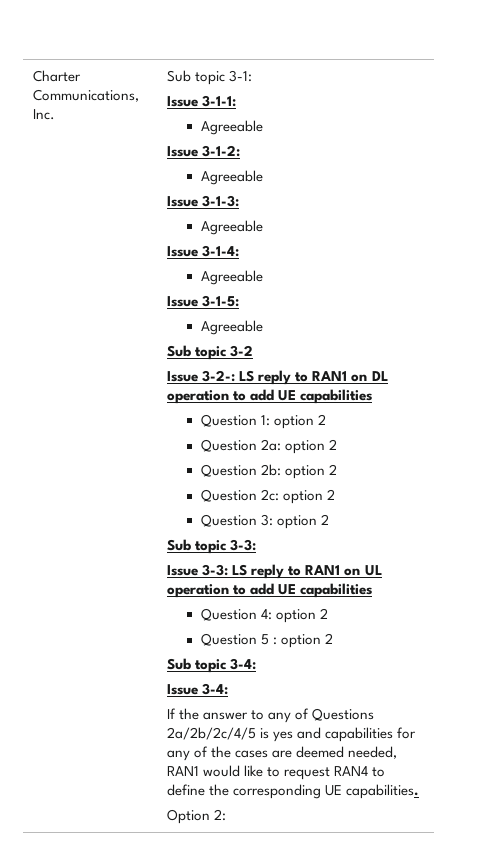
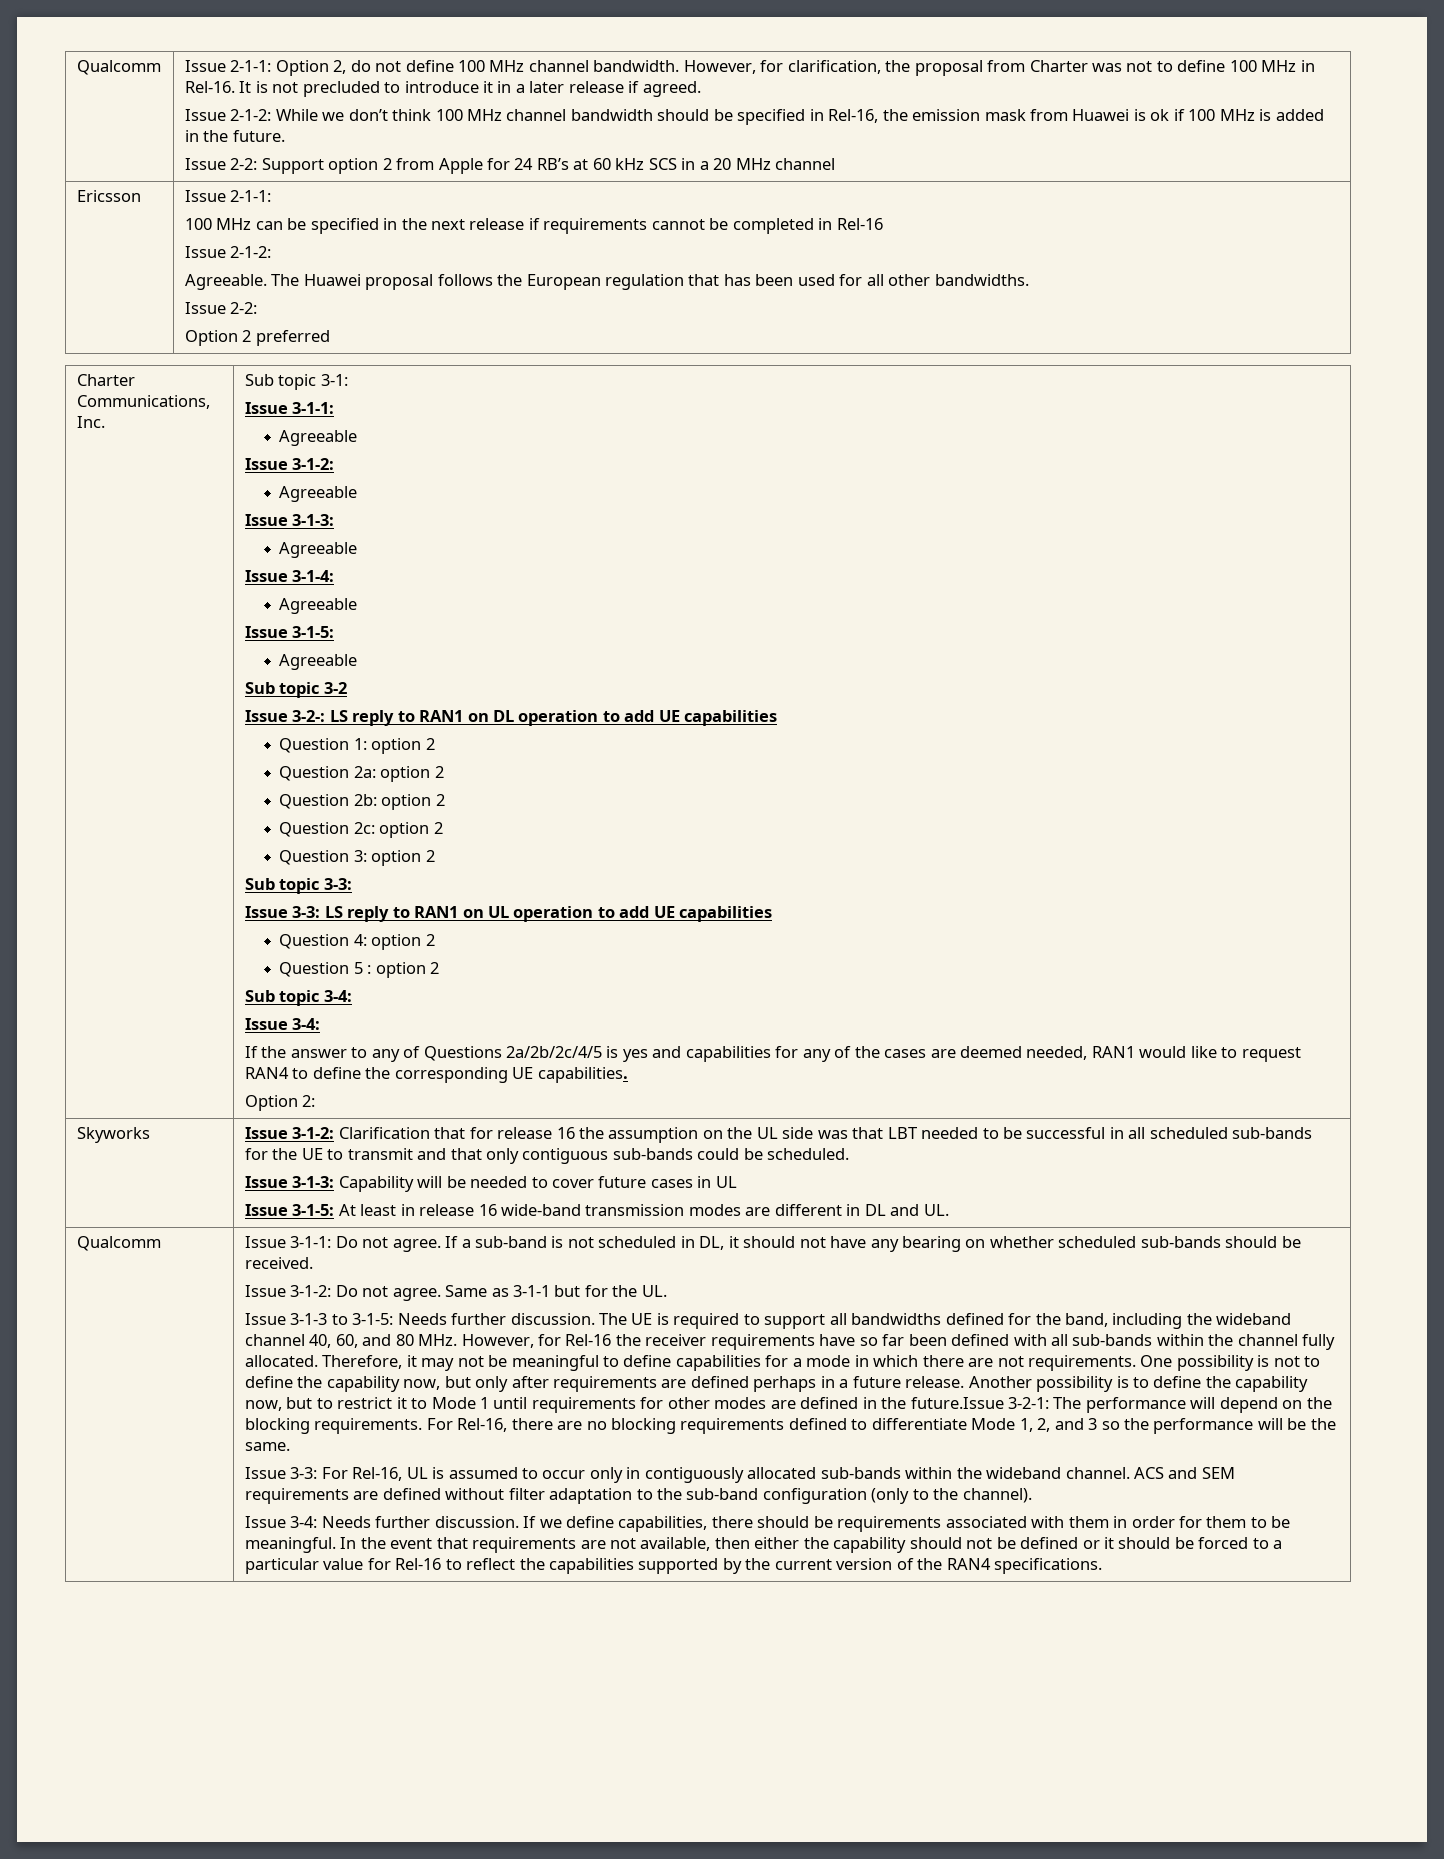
+ Qualcomm | Issue 2-1-1: Option 2, do not define 100 MHz channel bandwidth. However, for clarification, the proposal from Charter was not to define 100 MHz in Rel-16. It is not precluded to introduce it in a later release if agreed.
+ Issue 2-1-2: While we don’t think 100 MHz channel bandwidth should be specified in Rel-16, the emission mask from Huawei is ok if 100 MHz is added in the future.
+ Issue 2-2: Support option 2 from Apple for 24 RB’s at 60 kHz SCS in a 20 MHz channel
+ Ericsson | Issue 2-1-1:
+ 100 MHz can be specified in the next release if requirements cannot be completed in Rel-16
+ Issue 2-1-2:
+ Agreeable. The Huawei proposal follows the European regulation that has been used for all other bandwidths.
+ Issue 2-2:
+ Option 2 preferred
+ Skyworks | Issue 3-1-2: Clarification that for release 16 the assumption on the UL side was that LBT needed to be successful in all scheduled sub-bands for the UE to transmit and that only contiguous sub-bands could be scheduled.
+ Issue 3-1-3: Capability will be needed to cover future cases in UL
+ Issue 3-1-5: At least in release 16 wide-band transmission modes are different in DL and UL.
+ Qualcomm | Issue 3-1-1: Do not agree. If a sub-band is not scheduled in DL, it should not have any bearing on whether scheduled sub-bands should be received.
+ Issue 3-1-2: Do not agree. Same as 3-1-1 but for the UL.
+ Issue 3-1-3 to 3-1-5: Needs further discussion. The UE is required to support all bandwidths defined for the band, including the wideband channel 40, 60, and 80 MHz. However, for Rel-16 the receiver requirements have so far been defined with all sub-bands within the channel fully allocated. Therefore, it may not be meaningful to define capabilities for a mode in which there are not requirements. One possibility is not to define the capability now, but only after requirements are defined perhaps in a future release. Another possibility is to define the capability now, but to restrict it to Mode 1 until requirements for other modes are defined in the future.Issue 3-2-1: The performance will depend on the blocking requirements. For Rel-16, there are no blocking requirements defined to differentiate Mode 1, 2, and 3 so the performance will be the same.
+ Issue 3-3: For Rel-16, UL is assumed to occur only in contiguously allocated sub-bands within the wideband channel. ACS and SEM requirements are defined without filter adaptation to the sub-band configuration (only to the channel).
+ Issue 3-4: Needs further discussion. If we define capabilities, there should be requirements associated with them in order for them to be meaningful. In the event that requirements are not available, then either the capability should not be defined or it should be forced to a particular value for Rel-16 to reflect the capabilities supported by the current version of the RAN4 specifications.

